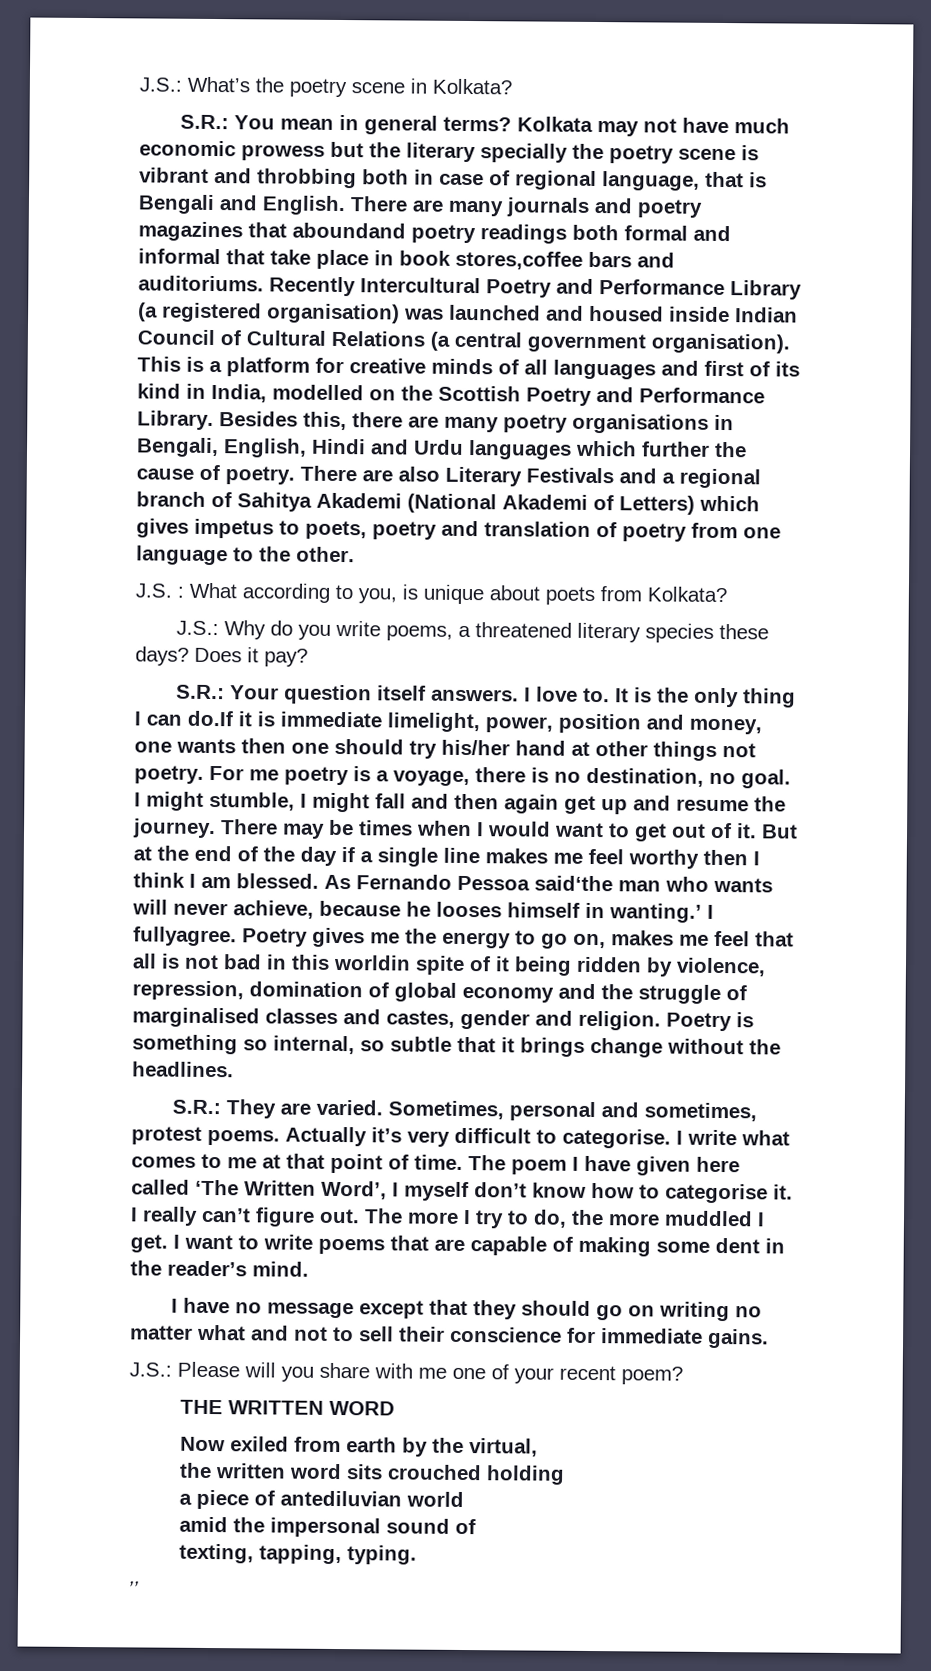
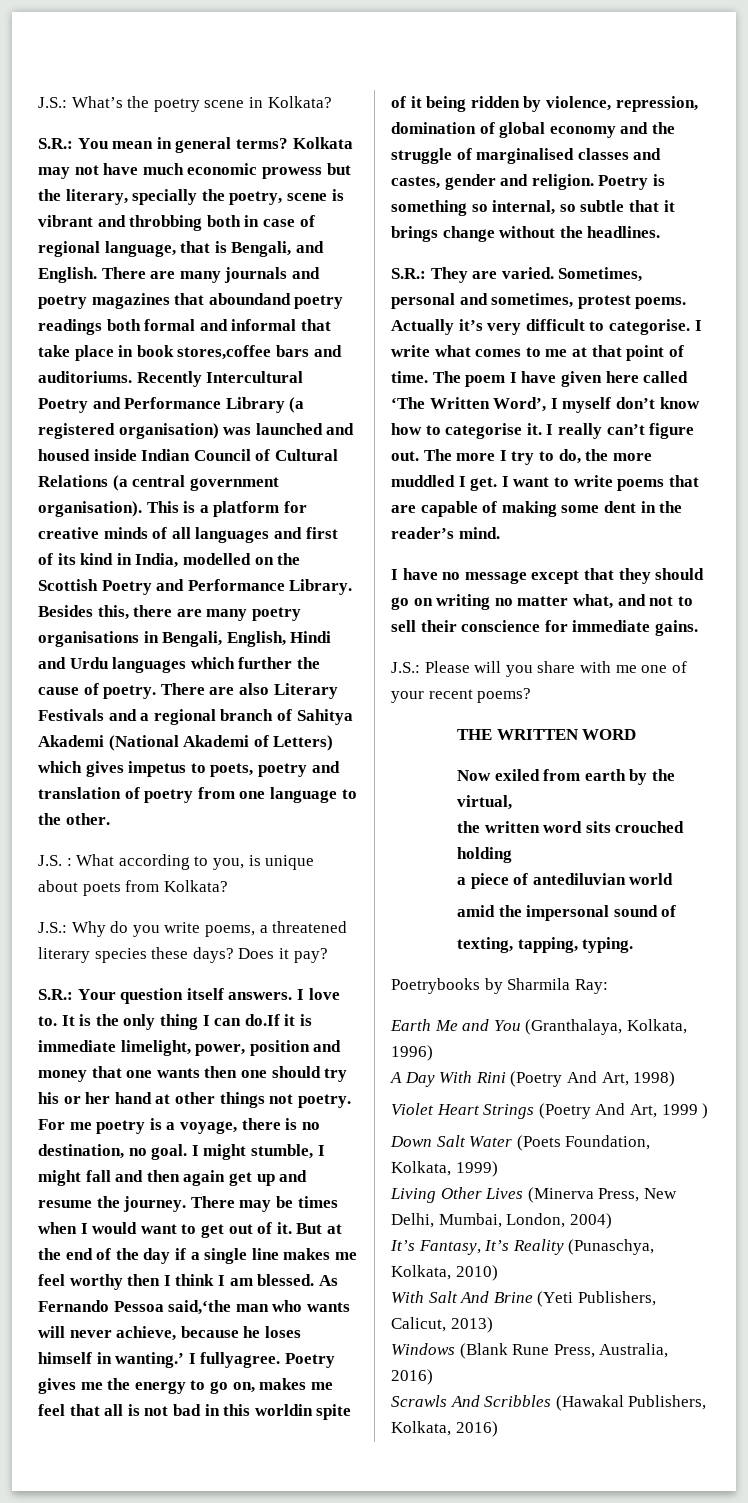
- Kolkata may not have much economic prowess but the literary specially the poetry scene is vibrant and throbbing both in case of regional language, that is Bengali and English.
+ Kolkata may not have much economic prowess but the literary, specially the poetry, scene is vibrant and throbbing both in case of regional language, that is Bengali, and English.
- It is the only thing I can do.If it is immediate limelight, power, position and money, one wants then one should try his/her hand at other things not poetry.
+ It is the only thing I can do.If it is immediate limelight, power, position and money that one wants then one should try his or her hand at other things not poetry.
- As Fernando Pessoa said‘the man who wants will never achieve, because he looses himself in wanting.’
+ As Fernando Pessoa said,‘the man who wants will never achieve, because he loses himself in wanting.’
- I have no message except that they should go on writing no matter what and not to sell their conscience for immediate gains.
+ I have no message except that they should go on writing no matter what, and not to sell their conscience for immediate gains.
- J.S.: Please will you share with me one of your recent poem?
+ J.S.: Please will you share with me one of your recent poems?
- ’’
+ Poetrybooks by Sharmila Ray:
+ Earth Me and You (Granthalaya, Kolkata, 1996)
+ A Day With Rini (Poetry And Art, 1998)
+ Violet Heart Strings (Poetry And Art, 1999 )
+ Down Salt Water (Poets Foundation, Kolkata, 1999)
+ Living Other Lives (Minerva Press, New Delhi, Mumbai, London, 2004)
+ It’s Fantasy, It’s Reality (Punaschya, Kolkata, 2010)
+ With Salt And Brine (Yeti Publishers, Calicut, 2013)
+ Windows (Blank Rune Press, Australia, 2016)
+ Scrawls And Scribbles (Hawakal Publishers, Kolkata, 2016)

